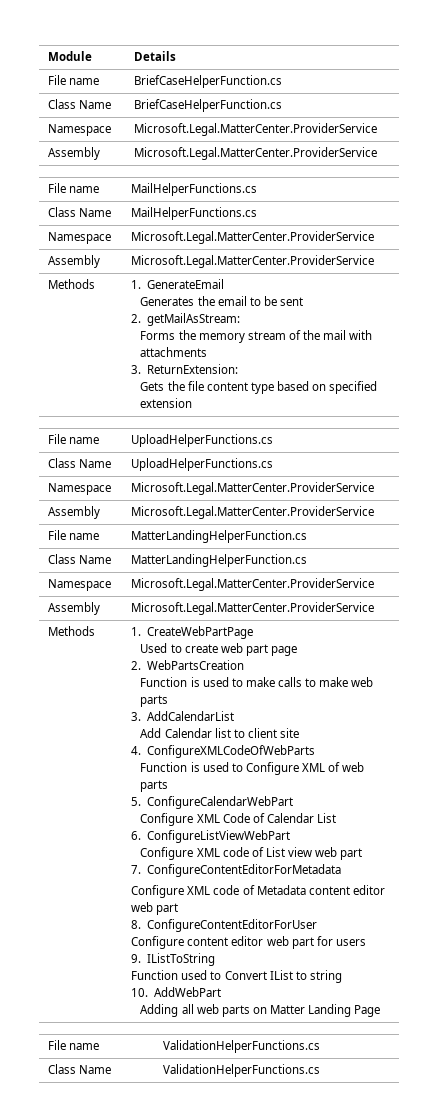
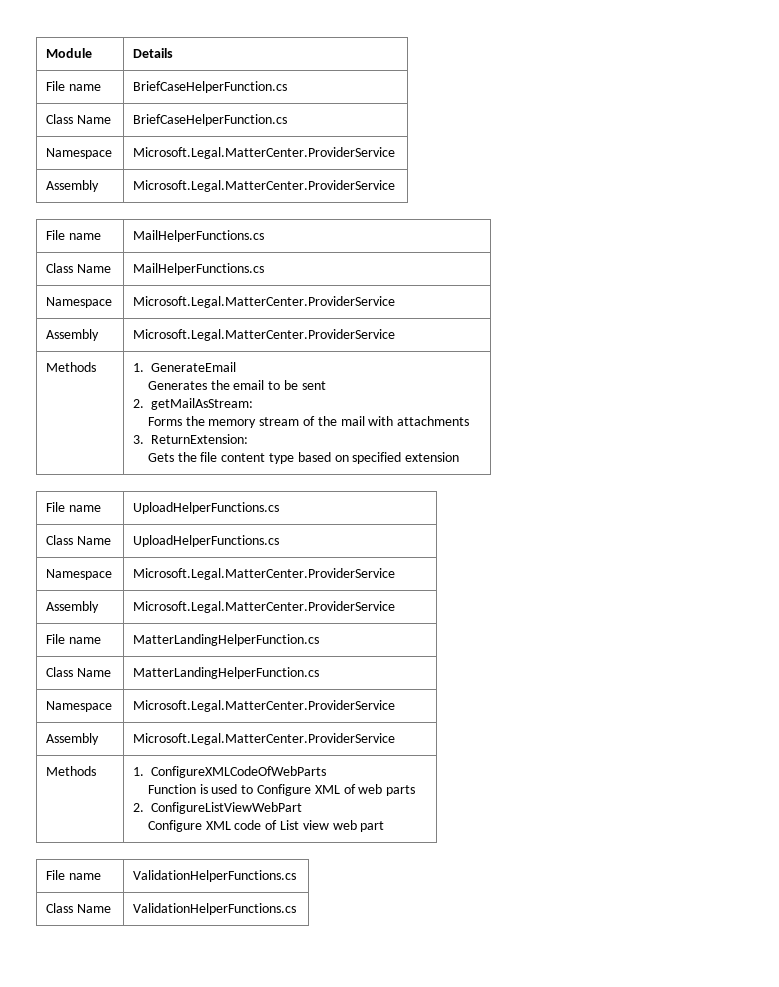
- 1. CreateWebPartPage
- Used to create web part page
- 2. WebPartsCreation
- Function is used to make calls to make web parts
- 3. AddCalendarList
- Add Calendar list to client site
- 4. ConfigureXMLCodeOfWebParts
+ 1. ConfigureXMLCodeOfWebParts
- 5. ConfigureCalendarWebPart
- Configure XML Code of Calendar List
- 6. ConfigureListViewWebPart
+ 2. ConfigureListViewWebPart
- 7. ConfigureContentEditorForMetadata
- Configure XML code of Metadata content editor web part
- 8. ConfigureContentEditorForUser
- Configure content editor web part for users
- 9. IListToString
- Function used to Convert IList to string
- 10. AddWebPart
- Adding all web parts on Matter Landing Page

